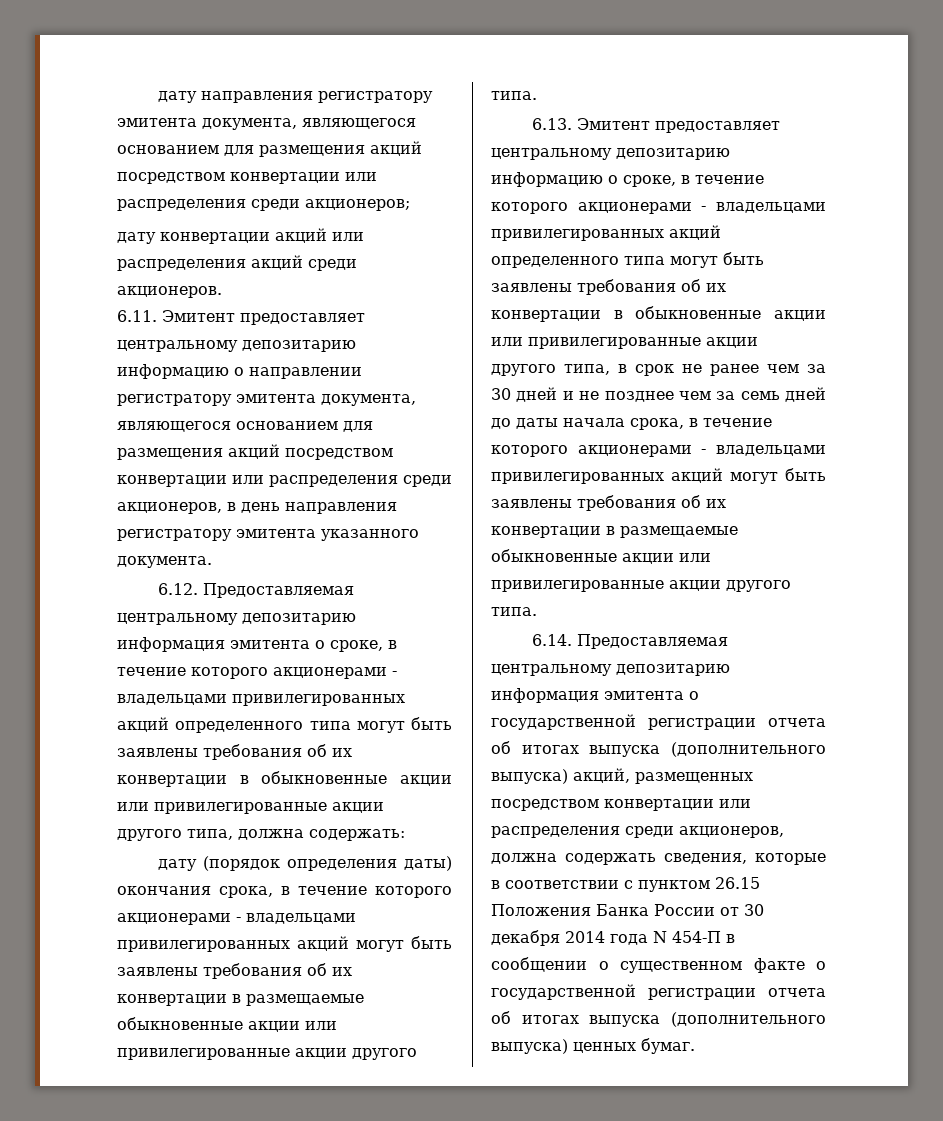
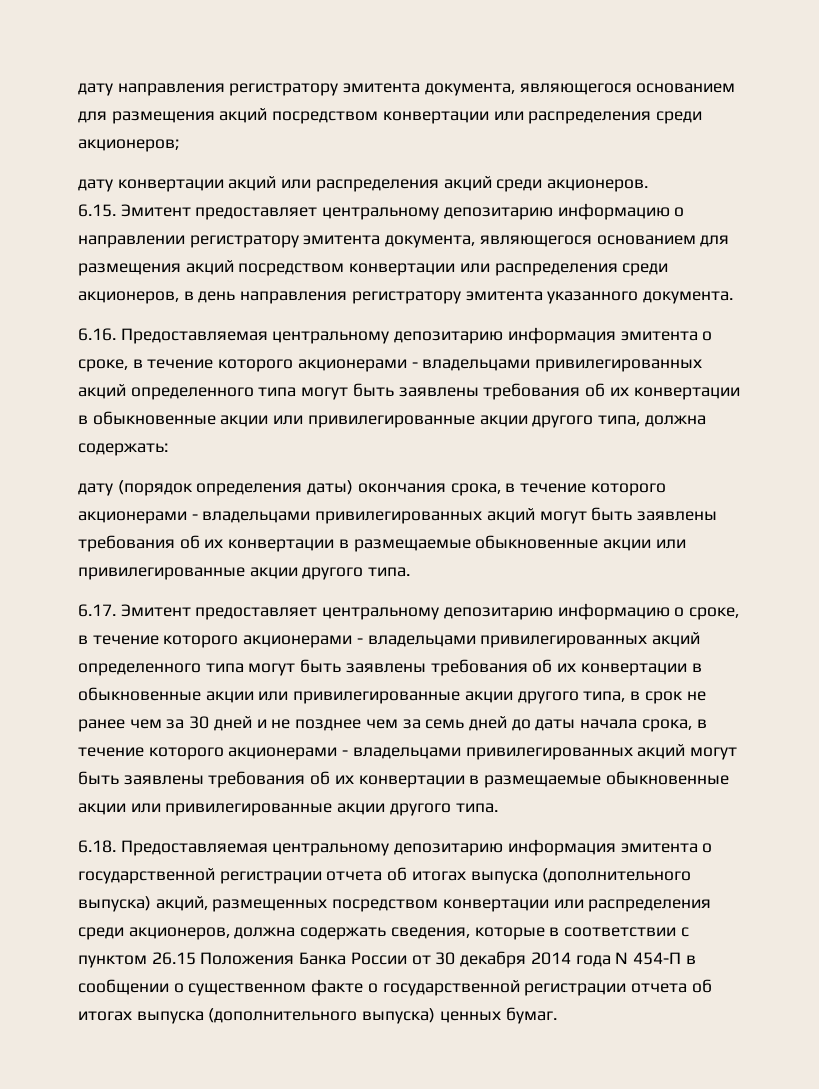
- 6.11. Эмитент предоставляет центральному депозитарию информацию о направлении регистратору эмитента документа, являющегося основанием для размещения акций посредством конвертации или распределения среди акционеров, в день направления регистратору эмитента указанного документа.
+ 6.15. Эмитент предоставляет центральному депозитарию информацию о направлении регистратору эмитента документа, являющегося основанием для размещения акций посредством конвертации или распределения среди акционеров, в день направления регистратору эмитента указанного документа.
- 6.12. Предоставляемая центральному депозитарию информация эмитента о сроке, в течение которого акционерами - владельцами привилегированных акций определенного типа могут быть заявлены требования об их конвертации в обыкновенные акции или привилегированные акции другого типа, должна содержать:
+ 6.16. Предоставляемая центральному депозитарию информация эмитента о сроке, в течение которого акционерами - владельцами привилегированных акций определенного типа могут быть заявлены требования об их конвертации в обыкновенные акции или привилегированные акции другого типа, должна содержать:
- 6.13. Эмитент предоставляет центральному депозитарию информацию о сроке, в течение которого акционерами - владельцами привилегированных акций определенного типа могут быть заявлены требования об их конвертации в обыкновенные акции или привилегированные акции другого типа, в срок не ранее чем за 30 дней и не позднее чем за семь дней до даты начала срока, в течение которого акционерами - владельцами привилегированных акций могут быть заявлены требования об их конвертации в размещаемые обыкновенные акции или привилегированные акции другого типа.
+ 6.17. Эмитент предоставляет центральному депозитарию информацию о сроке, в течение которого акционерами - владельцами привилегированных акций определенного типа могут быть заявлены требования об их конвертации в обыкновенные акции или привилегированные акции другого типа, в срок не ранее чем за 30 дней и не позднее чем за семь дней до даты начала срока, в течение которого акционерами - владельцами привилегированных акций могут быть заявлены требования об их конвертации в размещаемые обыкновенные акции или привилегированные акции другого типа.
- 6.14. Предоставляемая центральному депозитарию информация эмитента о государственной регистрации отчета об итогах выпуска (дополнительного выпуска) акций, размещенных посредством конвертации или распределения среди акционеров, должна содержать сведения, которые в соответствии с пунктом 26.15 Положения Банка России от 30 декабря 2014 года N 454-П в сообщении о существенном факте о государственной регистрации отчета об итогах выпуска (дополнительного выпуска) ценных бумаг.
+ 6.18. Предоставляемая центральному депозитарию информация эмитента о государственной регистрации отчета об итогах выпуска (дополнительного выпуска) акций, размещенных посредством конвертации или распределения среди акционеров, должна содержать сведения, которые в соответствии с пунктом 26.15 Положения Банка России от 30 декабря 2014 года N 454-П в сообщении о существенном факте о государственной регистрации отчета об итогах выпуска (дополнительного выпуска) ценных бумаг.

